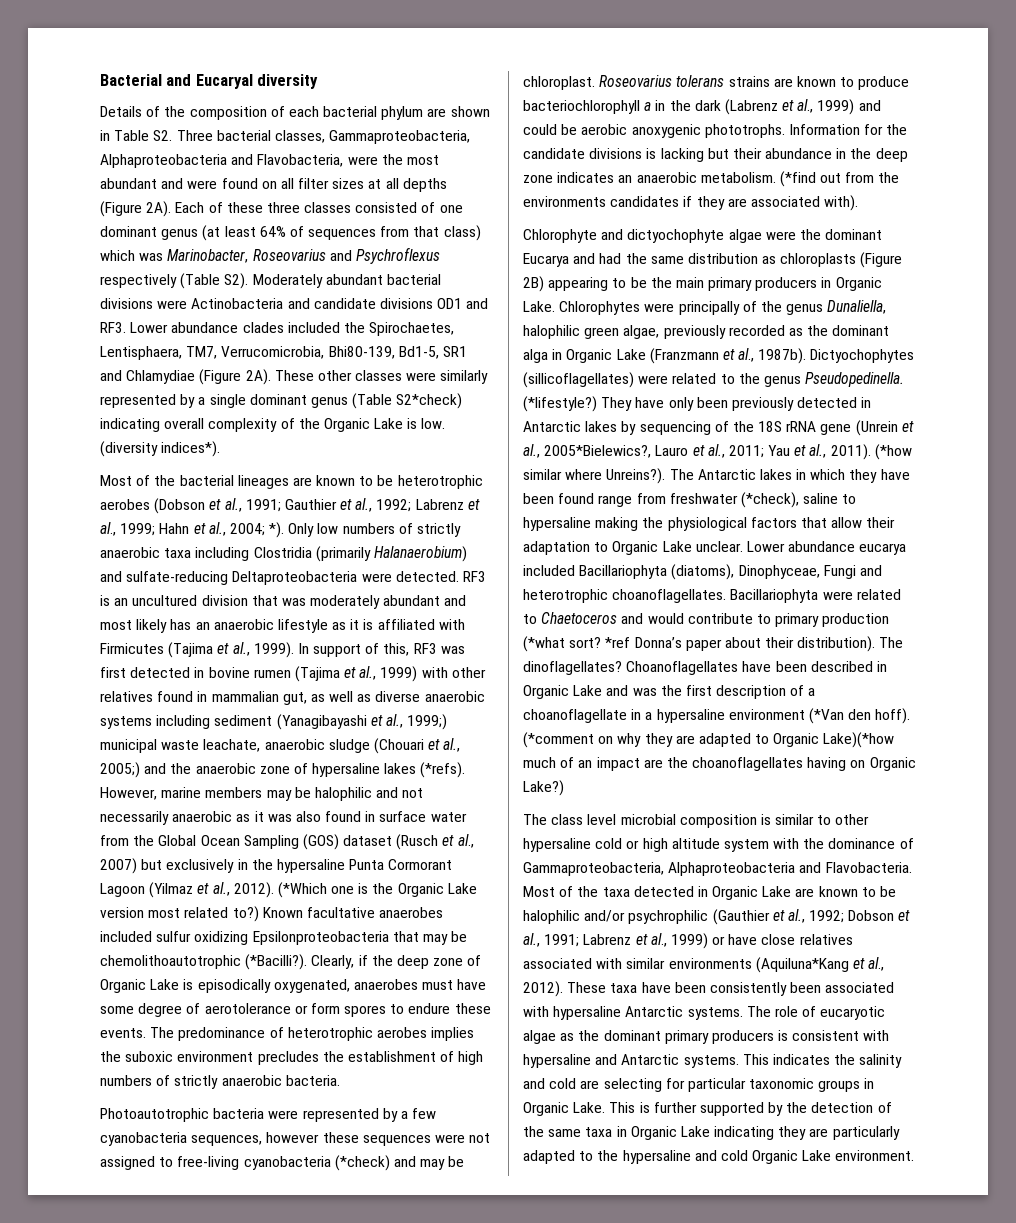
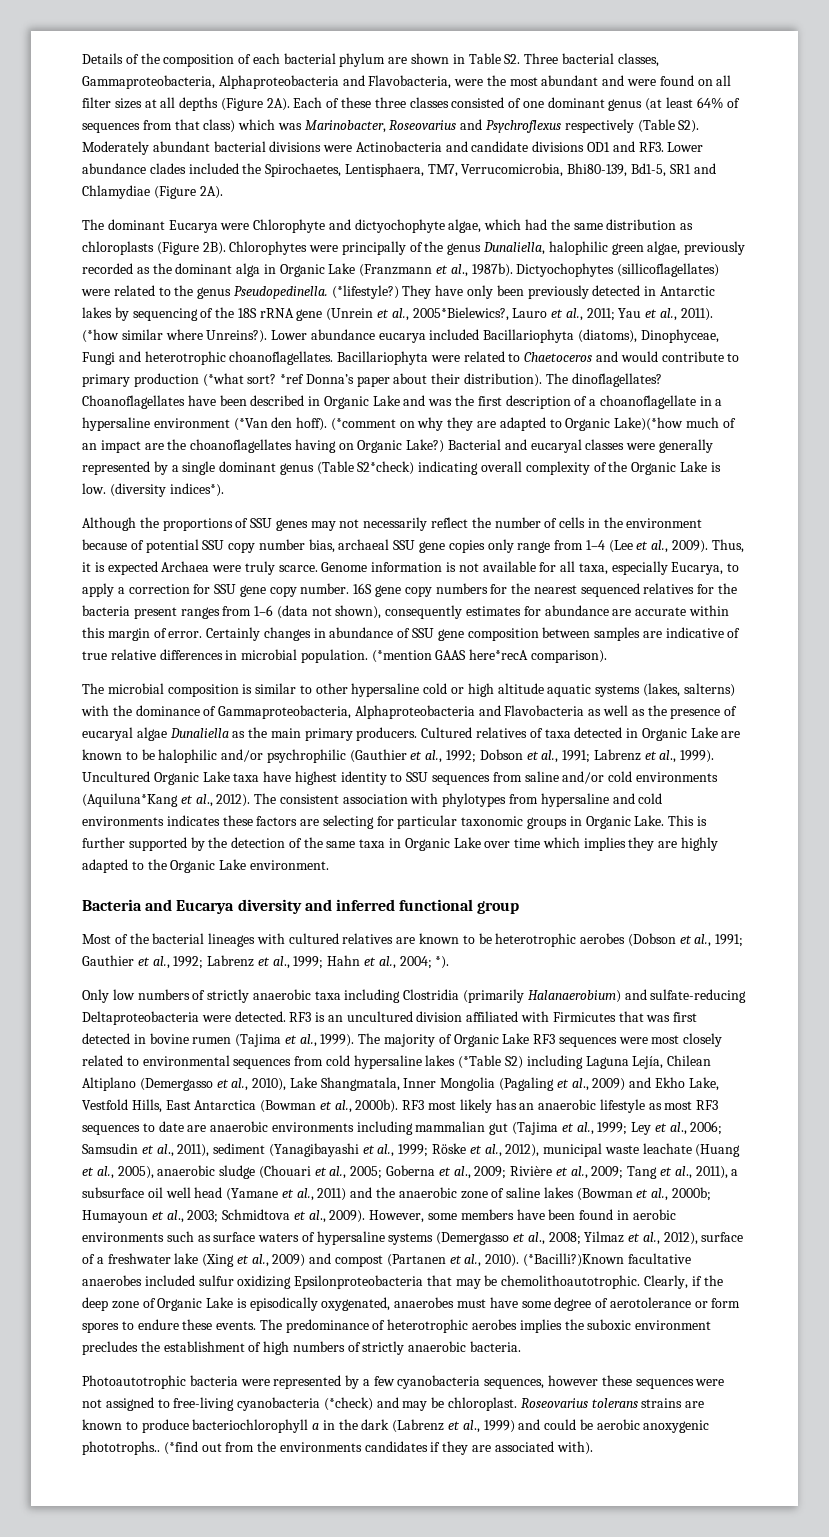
- Bacterial and Eucaryal diversity
- Each of these three classes consisted of one dominant genus (at least 64% of sequences from that class) which was Marinobacter, Roseovarius and Psychroflexus respectively (Table S2). Moderately abundant bacterial divisions were Actinobacteria and candidate divisions OD1 and RF3. Lower abundance clades included the Spirochaetes, Lentisphaera, TM7, Verrucomicrobia, Bhi80-139, Bd1-5, SR1 and Chlamydiae (Figure 2A). These other classes were similarly represented by a single dominant genus (Table S2*check) indicating overall complexity of the Organic Lake is low.
+ Each of these three classes consisted of one dominant genus (at least 64% of sequences from that class) which was Marinobacter, Roseovarius and Psychroflexus respectively (Table S2). Moderately abundant bacterial divisions were Actinobacteria and candidate divisions OD1 and RF3. Lower abundance clades included the Spirochaetes, Lentisphaera, TM7, Verrucomicrobia, Bhi80-139, Bd1-5, SR1 and Chlamydiae (Figure 2A).
+ The dominant Eucarya were Chlorophyte and dictyochophyte algae, which had the same distribution as chloroplasts (Figure 2B). Chlorophytes were principally of the genus Dunaliella, halophilic green algae, previously recorded as the dominant alga in Organic Lake (Franzmann et al., 1987b). Dictyochophytes (sillicoflagellates) were related to the genus Pseudopedinella. (*lifestyle?) They have only been previously detected in Antarctic lakes by sequencing of the 18S rRNA gene (Unrein et al., 2005*Bielewics?, Lauro et al., 2011; Yau et al., 2011). (*how similar where Unreins?). Lower abundance eucarya included Bacillariophyta (diatoms), Dinophyceae, Fungi and heterotrophic choanoflagellates. Bacillariophyta were related to Chaetoceros and would contribute to primary production (*what sort? *ref Donna’s paper about their distribution). The dinoflagellates? Choanoflagellates have been described in Organic Lake and was the first description of a choanoflagellate in a hypersaline environment (*Van den hoff). (*comment on why they are adapted to Organic Lake)(*how much of an impact are the choanoflagellates having on Organic Lake?) Bacterial and eucaryal classes were generally represented by a single dominant genus (Table S2*check) indicating overall complexity of the Organic Lake is low.
+ Although the proportions of SSU genes may not necessarily reflect the number of cells in the environment because of potential SSU copy number bias, archaeal SSU gene copies only range from 1–4 (Lee et al., 2009). Thus, it is expected Archaea were truly scarce. Genome information is not available for all taxa, especially Eucarya, to apply a correction for SSU gene copy number. 16S gene copy numbers for the nearest sequenced relatives for the bacteria present ranges from 1–6 (data not shown), consequently estimates for abundance are accurate within this margin of error. Certainly changes in abundance of SSU gene composition between samples are indicative of true relative differences in microbial population. (*mention GAAS here*recA comparison).
+ The microbial composition is similar to other hypersaline cold or high altitude aquatic systems (lakes, salterns) with the dominance of Gammaproteobacteria, Alphaproteobacteria and Flavobacteria as well as the presence of eucaryal algae Dunaliella as the main primary producers. Cultured relatives of taxa detected in Organic Lake are known to be halophilic and/or psychrophilic (Gauthier et al., 1992; Dobson et al., 1991; Labrenz et al., 1999). Uncultured Organic Lake taxa have highest identity to SSU sequences from saline and/or cold environments (Aquiluna*Kang et al., 2012). The consistent association with phylotypes from hypersaline and cold environments indicates these factors are selecting for particular taxonomic groups in Organic Lake. This is further supported by the detection of the same taxa in Organic Lake over time which implies they are highly adapted to the Organic Lake environment.
+ Bacteria and Eucarya diversity and inferred functional group
- Most of the bacterial lineages are known to be heterotrophic aerobes (Dobson et al., 1991; Gauthier et al., 1992; Labrenz et al., 1999; Hahn et al., 2004; *). Only low numbers of strictly anaerobic taxa including Clostridia (primarily Halanaerobium) and sulfate-reducing Deltaproteobacteria were detected.
+ Most of the bacterial lineages with cultured relatives are known to be heterotrophic aerobes (Dobson et al., 1991; Gauthier et al., 1992; Labrenz et al., 1999; Hahn et al., 2004; *).
+ Only low numbers of strictly anaerobic taxa including Clostridia (primarily Halanaerobium) and sulfate-reducing Deltaproteobacteria were detected.
- RF3 is an uncultured division that was moderately abundant and most likely has an anaerobic lifestyle as it is affiliated with Firmicutes (Tajima et al., 1999). In support of this, RF3 was first detected in bovine rumen (Tajima et al., 1999) with other relatives found in mammalian gut, as well as diverse anaerobic systems including sediment (Yanagibayashi et al., 1999;) municipal waste leachate, anaerobic sludge (Chouari et al., 2005;) and the anaerobic zone of hypersaline lakes (*refs). However, marine members may be halophilic and not necessarily anaerobic as it was also found in surface water from the Global Ocean Sampling (GOS) dataset (Rusch et al., 2007) but exclusively in the hypersaline Punta Cormorant Lagoon (Yilmaz et al., 2012). (*Which one is the Organic Lake version most related to?) Known facultative anaerobes included sulfur oxidizing Epsilonproteobacteria that may be chemolithoautotrophic (*Bacilli?).
+ RF3 is an uncultured division affiliated with Firmicutes that was first detected in bovine rumen (Tajima et al., 1999). The majority of Organic Lake RF3 sequences were most closely related to environmental sequences from cold hypersaline lakes (*Table S2) including Laguna Lejía, Chilean Altiplano (Demergasso et al., 2010), Lake Shangmatala, Inner Mongolia (Pagaling et al., 2009) and Ekho Lake, Vestfold Hills, East Antarctica (Bowman et al., 2000b). RF3 most likely has an anaerobic lifestyle as most RF3 sequences to date are anaerobic environments including mammalian gut (Tajima et al., 1999; Ley et al., 2006; Samsudin et al., 2011), sediment (Yanagibayashi et al., 1999; Röske et al., 2012), municipal waste leachate (Huang et al., 2005), anaerobic sludge (Chouari et al., 2005; Goberna et al., 2009; Rivière et al., 2009; Tang et al., 2011), a subsurface oil well head (Yamane et al., 2011) and the anaerobic zone of saline lakes (Bowman et al., 2000b; Humayoun et al., 2003; Schmidtova et al., 2009). However, some members have been found in aerobic environments such as surface waters of hypersaline systems (Demergasso et al., 2008; Yilmaz et al., 2012), surface of a freshwater lake (Xing et al., 2009) and compost (Partanen et al., 2010). (*Bacilli?)Known facultative anaerobes included sulfur oxidizing Epsilonproteobacteria that may be chemolithoautotrophic.
- Roseovarius tolerans strains are known to produce bacteriochlorophyll a in the dark (Labrenz et al., 1999) and could be aerobic anoxygenic phototrophs. Information for the candidate divisions is lacking but their abundance in the deep zone indicates an anaerobic metabolism.
+ Roseovarius tolerans strains are known to produce bacteriochlorophyll a in the dark (Labrenz et al., 1999) and could be aerobic anoxygenic phototrophs..
- Chlorophyte and dictyochophyte algae were the dominant Eucarya and had the same distribution as chloroplasts (Figure 2B) appearing to be the main primary producers in Organic Lake. Chlorophytes were principally of the genus Dunaliella, halophilic green algae, previously recorded as the dominant alga in Organic Lake (Franzmann et al., 1987b). Dictyochophytes (sillicoflagellates) were related to the genus Pseudopedinella. (*lifestyle?) They have only been previously detected in Antarctic lakes by sequencing of the 18S rRNA gene (Unrein et al., 2005*Bielewics?, Lauro et al., 2011; Yau et al., 2011). (*how similar where Unreins?). The Antarctic lakes in which they have been found range from freshwater (*check), saline to hypersaline making the physiological factors that allow their adaptation to Organic Lake unclear. Lower abundance eucarya included Bacillariophyta (diatoms), Dinophyceae, Fungi and heterotrophic choanoflagellates. Bacillariophyta were related to Chaetoceros and would contribute to primary production (*what sort? *ref Donna’s paper about their distribution). The dinoflagellates? Choanoflagellates have been described in Organic Lake and was the first description of a choanoflagellate in a hypersaline environment (*Van den hoff). (*comment on why they are adapted to Organic Lake)(*how much of an impact are the choanoflagellates having on Organic Lake?)
- The class level microbial composition is similar to other hypersaline cold or high altitude system with the dominance of Gammaproteobacteria, Alphaproteobacteria and Flavobacteria. Most of the taxa detected in Organic Lake are known to be halophilic and/or psychrophilic (Gauthier et al., 1992; Dobson et al., 1991; Labrenz et al., 1999) or have close relatives associated with similar environments (Aquiluna*Kang et al., 2012). These taxa have been consistently been associated with hypersaline Antarctic systems. The role of eucaryotic algae as the dominant primary producers is consistent with hypersaline and Antarctic systems. This indicates the salinity and cold are selecting for particular taxonomic groups in Organic Lake. This is further supported by the detection of the same taxa in Organic Lake indicating they are particularly adapted to the hypersaline and cold Organic Lake environment.

